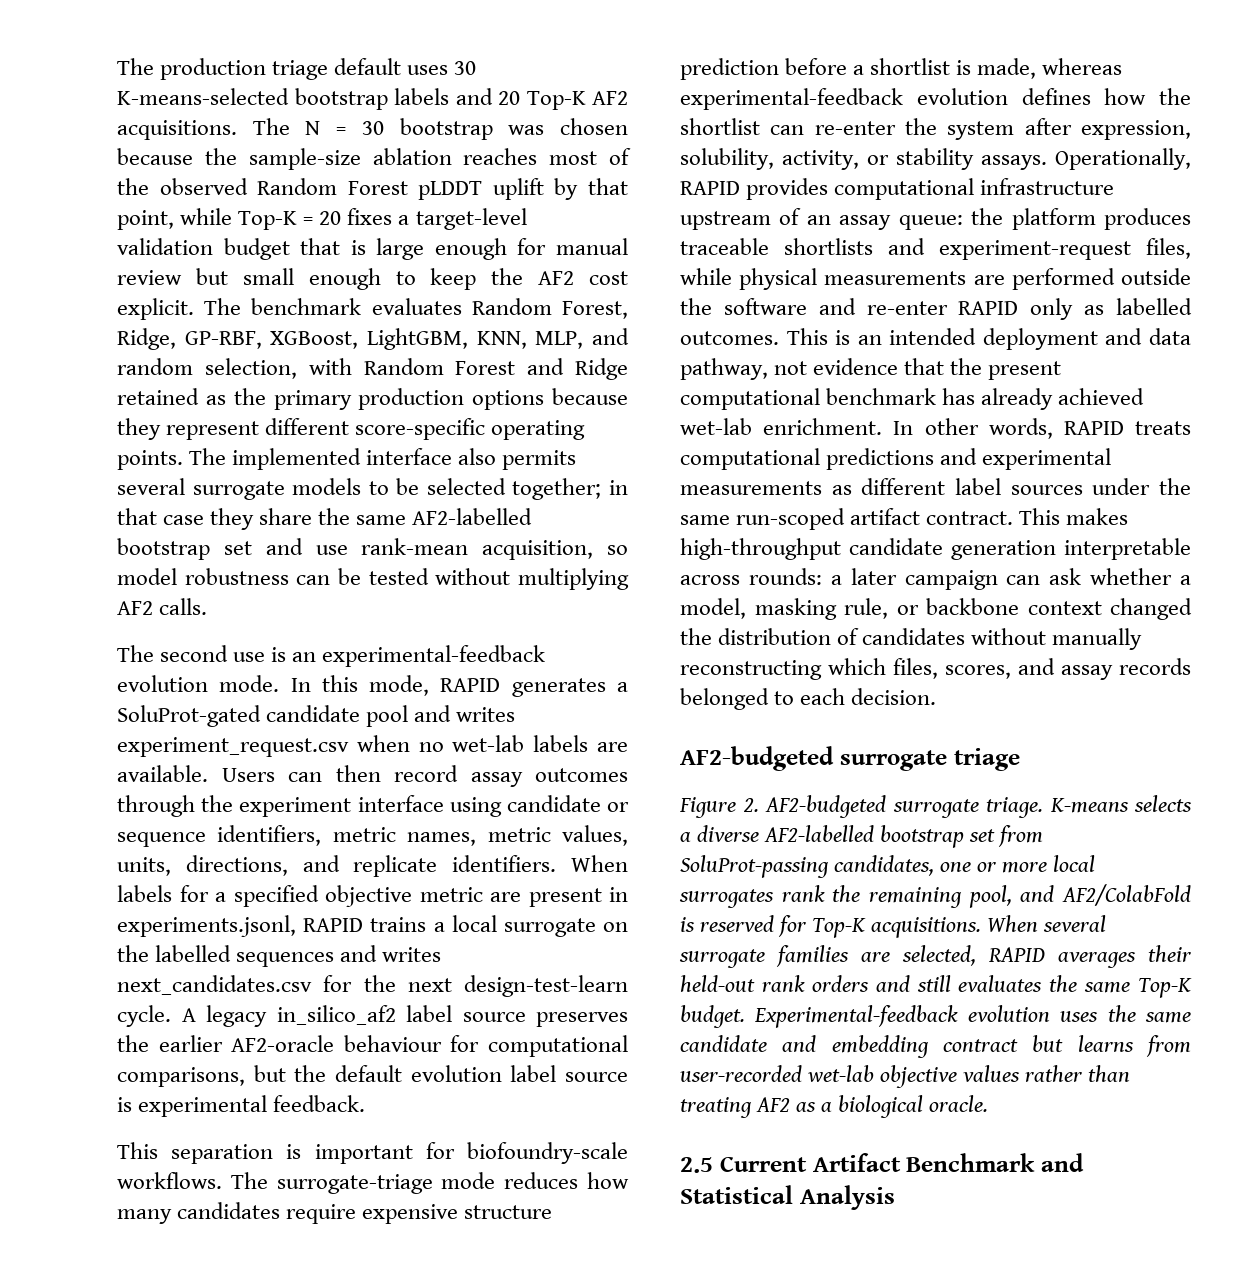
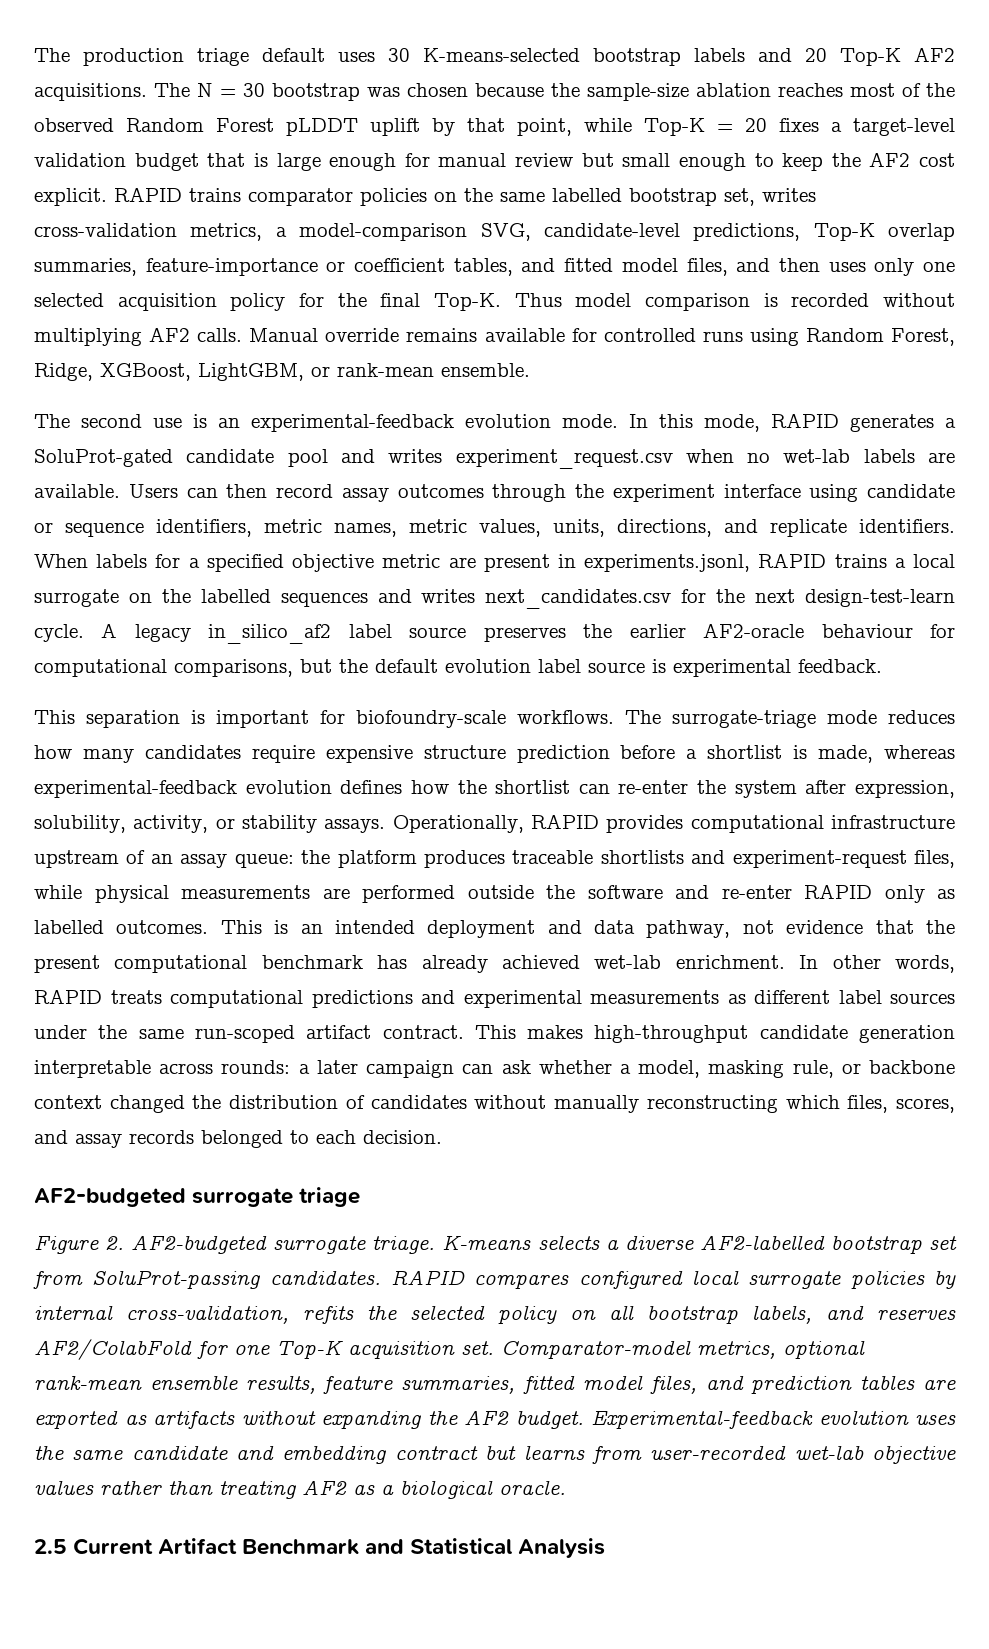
- The benchmark evaluates Random Forest, Ridge, GP-RBF, XGBoost, LightGBM, KNN, MLP, and random selection, with Random Forest and Ridge retained as the primary production options because they represent different score-specific operating points. The implemented interface also permits several surrogate models to be selected together; in that case they share the same AF2-labelled bootstrap set and use rank-mean acquisition, so model robustness can be tested without multiplying AF2 calls.
+ RAPID trains comparator policies on the same labelled bootstrap set, writes cross-validation metrics, a model-comparison SVG, candidate-level predictions, Top-K overlap summaries, feature-importance or coefficient tables, and fitted model files, and then uses only one selected acquisition policy for the final Top-K. Thus model comparison is recorded without multiplying AF2 calls. Manual override remains available for controlled runs using Random Forest, Ridge, XGBoost, LightGBM, or rank-mean ensemble.
- K-means selects a diverse AF2-labelled bootstrap set from SoluProt-passing candidates, one or more local surrogates rank the remaining pool, and AF2/ColabFold is reserved for Top-K acquisitions. When several surrogate families are selected, RAPID averages their held-out rank orders and still evaluates the same Top-K budget.
+ K-means selects a diverse AF2-labelled bootstrap set from SoluProt-passing candidates. RAPID compares configured local surrogate policies by internal cross-validation, refits the selected policy on all bootstrap labels, and reserves AF2/ColabFold for one Top-K acquisition set. Comparator-model metrics, optional rank-mean ensemble results, feature summaries, fitted model files, and prediction tables are exported as artifacts without expanding the AF2 budget.

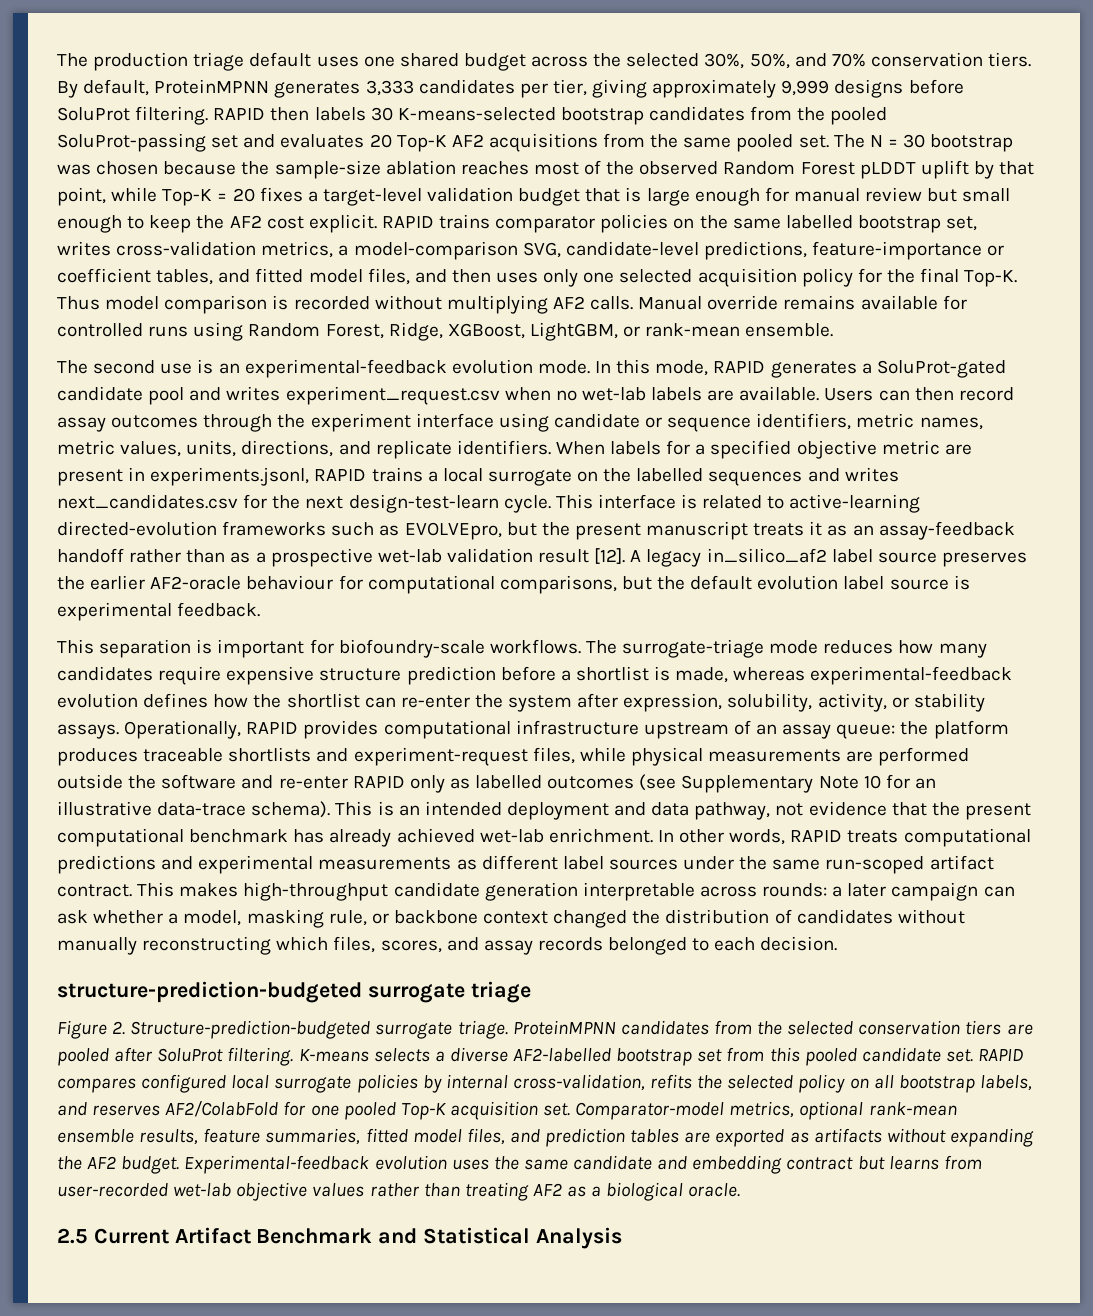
- The production triage default uses 30 K-means-selected bootstrap labels and 20 Top-K AF2 acquisitions.
+ The production triage default uses one shared budget across the selected 30%, 50%, and 70% conservation tiers. By default, ProteinMPNN generates 3,333 candidates per tier, giving approximately 9,999 designs before SoluProt filtering. RAPID then labels 30 K-means-selected bootstrap candidates from the pooled SoluProt-passing set and evaluates 20 Top-K AF2 acquisitions from the same pooled set.
- RAPID trains comparator policies on the same labelled bootstrap set, writes cross-validation metrics, a model-comparison SVG, candidate-level predictions, Top-K overlap summaries, feature-importance or coefficient tables, and fitted model files, and then uses only one selected acquisition policy for the final Top-K.
+ RAPID trains comparator policies on the same labelled bootstrap set, writes cross-validation metrics, a model-comparison SVG, candidate-level predictions, feature-importance or coefficient tables, and fitted model files, and then uses only one selected acquisition policy for the final Top-K.
+ This interface is related to active-learning directed-evolution frameworks such as EVOLVEpro, but the present manuscript treats it as an assay-feedback handoff rather than as a prospective wet-lab validation result [12].
- Operationally, RAPID provides computational infrastructure upstream of an assay queue: the platform produces traceable shortlists and experiment-request files, while physical measurements are performed outside the software and re-enter RAPID only as labelled outcomes.
+ Operationally, RAPID provides computational infrastructure upstream of an assay queue: the platform produces traceable shortlists and experiment-request files, while physical measurements are performed outside the software and re-enter RAPID only as labelled outcomes (see Supplementary Note 10 for an illustrative data-trace schema).
- AF2-budgeted surrogate triage
+ structure-prediction-budgeted surrogate triage
- Figure 2. AF2-budgeted surrogate triage.
+ Figure 2. Structure-prediction-budgeted surrogate triage.
+ ProteinMPNN candidates from the selected conservation tiers are pooled after SoluProt filtering.
- K-means selects a diverse AF2-labelled bootstrap set from SoluProt-passing candidates.
+ K-means selects a diverse AF2-labelled bootstrap set from this pooled candidate set.
- RAPID compares configured local surrogate policies by internal cross-validation, refits the selected policy on all bootstrap labels, and reserves AF2/ColabFold for one Top-K acquisition set.
+ RAPID compares configured local surrogate policies by internal cross-validation, refits the selected policy on all bootstrap labels, and reserves AF2/ColabFold for one pooled Top-K acquisition set.

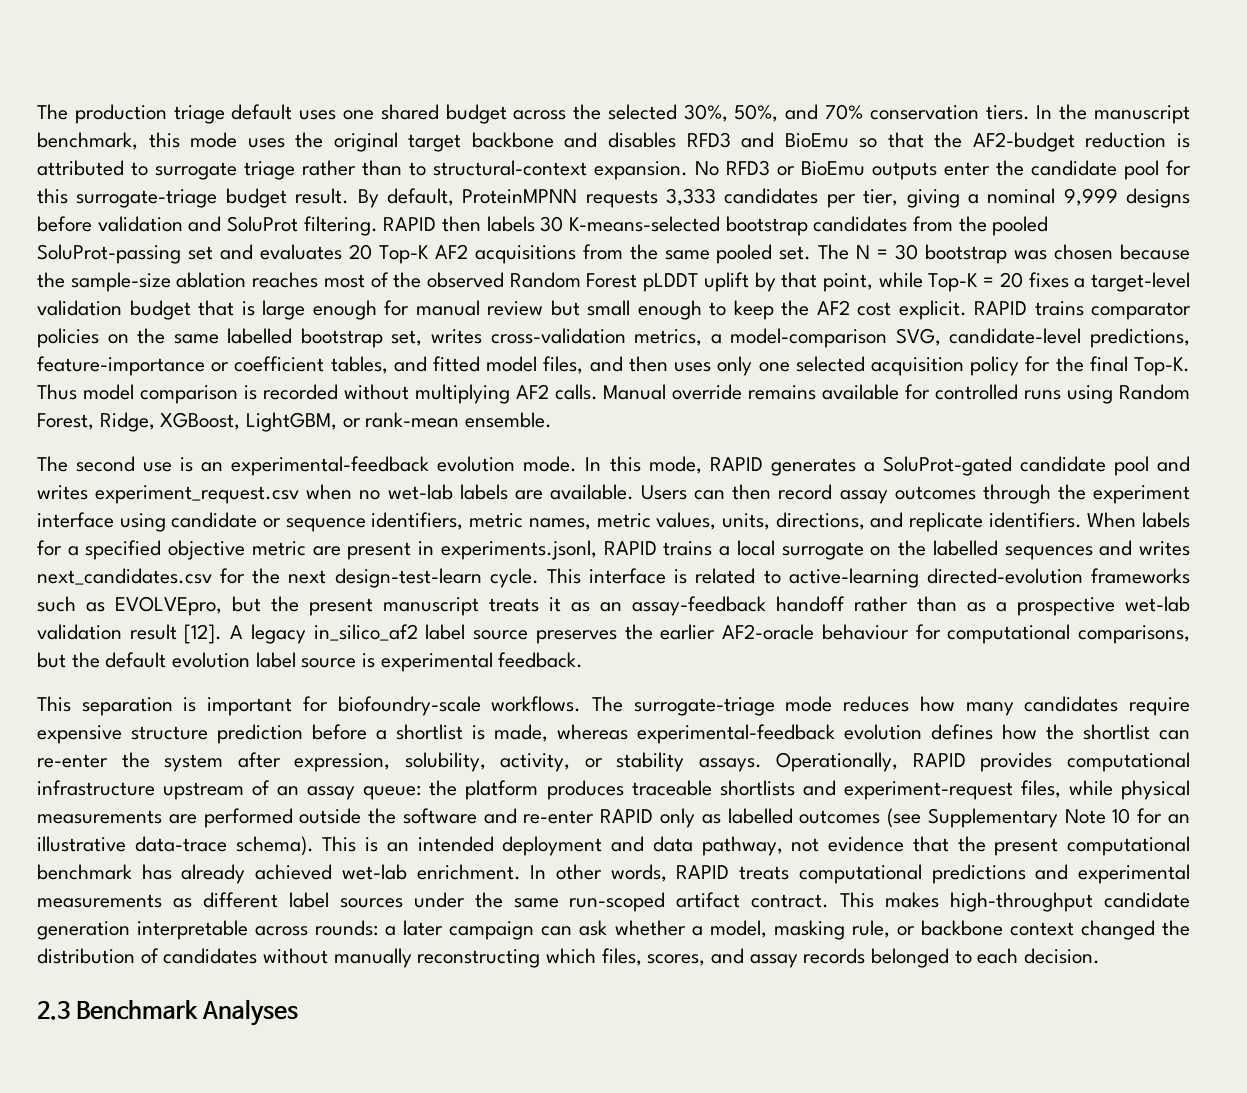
+ In the manuscript benchmark, this mode uses the original target backbone and disables RFD3 and BioEmu so that the AF2-budget reduction is attributed to surrogate triage rather than to structural-context expansion. No RFD3 or BioEmu outputs enter the candidate pool for this surrogate-triage budget result.
- By default, ProteinMPNN generates 3,333 candidates per tier, giving approximately 9,999 designs before SoluProt filtering.
+ By default, ProteinMPNN requests 3,333 candidates per tier, giving a nominal 9,999 designs before validation and SoluProt filtering.
- structure-prediction-budgeted surrogate triage
- Figure 2. Structure-prediction-budgeted surrogate triage. ProteinMPNN candidates from the selected conservation tiers are pooled after SoluProt filtering. K-means selects a diverse AF2-labelled bootstrap set from this pooled candidate set. RAPID compares configured local surrogate policies by internal cross-validation, refits the selected policy on all bootstrap labels, and reserves AF2/ColabFold for one pooled Top-K acquisition set. Comparator-model metrics, optional rank-mean ensemble results, feature summaries, fitted model files, and prediction tables are exported as artifacts without expanding the AF2 budget. Experimental-feedback evolution uses the same candidate and embedding contract but learns from user-recorded wet-lab objective values rather than treating AF2 as a biological oracle.
- 2.5 Current Artifact Benchmark and Statistical Analysis
+ 2.3 Benchmark Analyses

